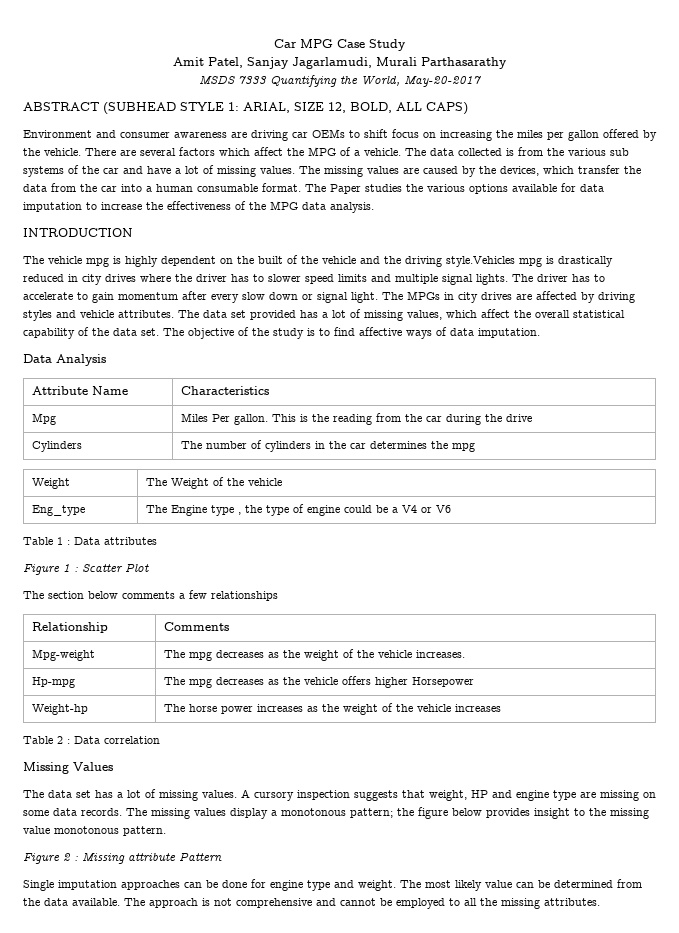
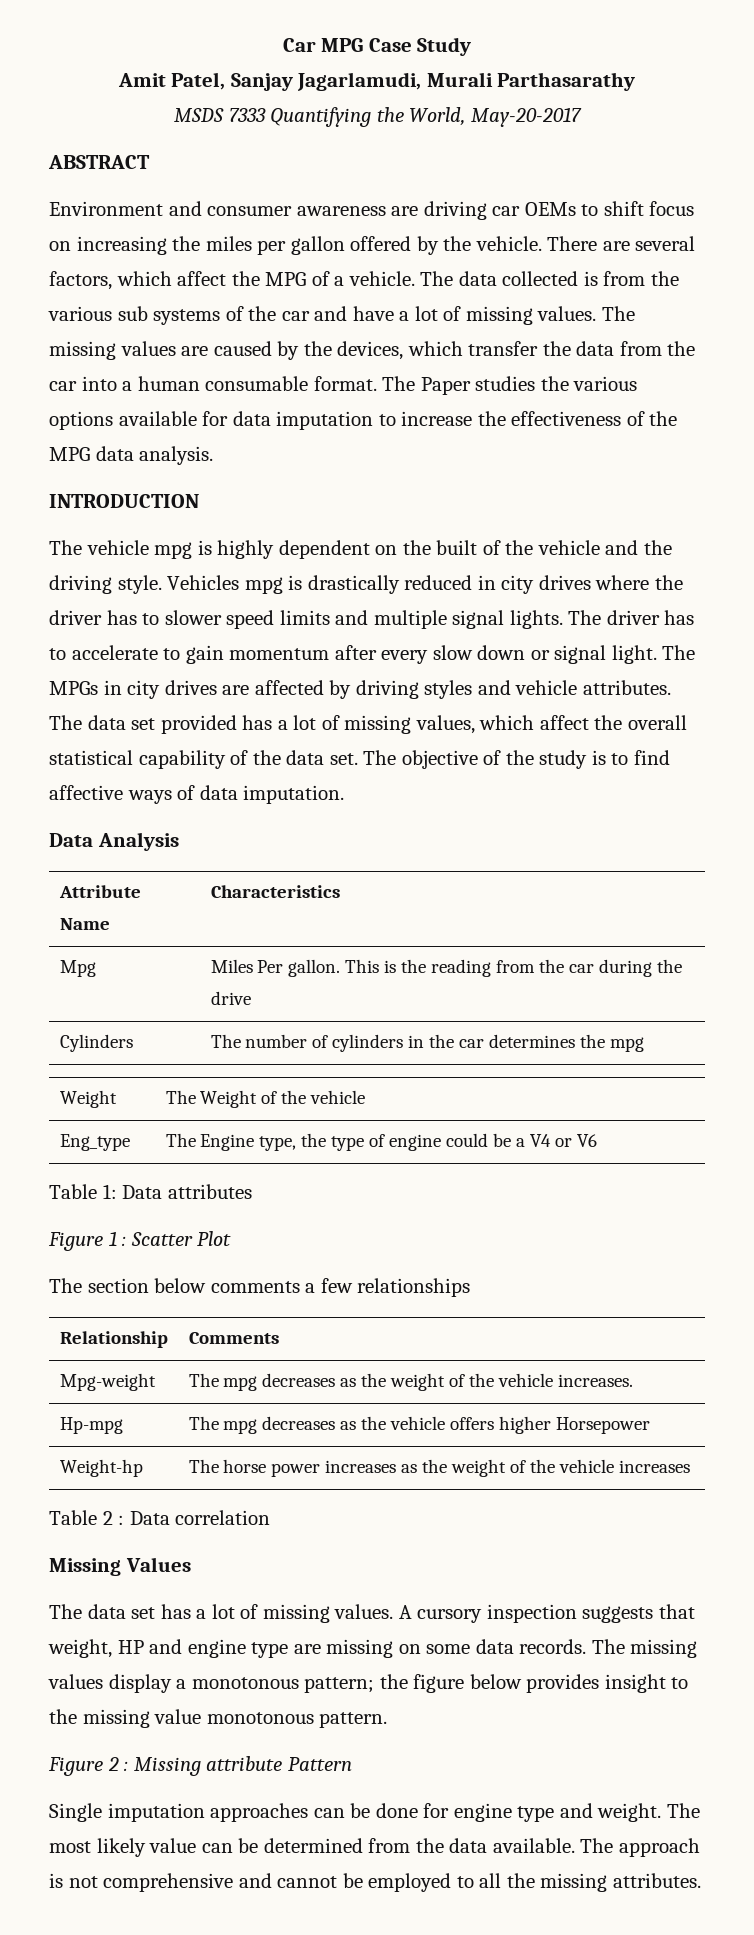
- ABSTRACT (SUBHEAD STYLE 1: ARIAL, SIZE 12, BOLD, ALL CAPS)
+ ABSTRACT
- There are several factors which affect the MPG of a vehicle.
+ There are several factors, which affect the MPG of a vehicle.
- The vehicle mpg is highly dependent on the built of the vehicle and the driving style.Vehicles mpg is drastically reduced in city drives where the driver has to slower speed limits and multiple signal lights.
+ The vehicle mpg is highly dependent on the built of the vehicle and the driving style. Vehicles mpg is drastically reduced in city drives where the driver has to slower speed limits and multiple signal lights.
- Eng_type | The Engine type , the type of engine could be a V4 or V6
+ Eng_type | The Engine type, the type of engine could be a V4 or V6
- Table 1 : Data attributes
+ Table 1: Data attributes

